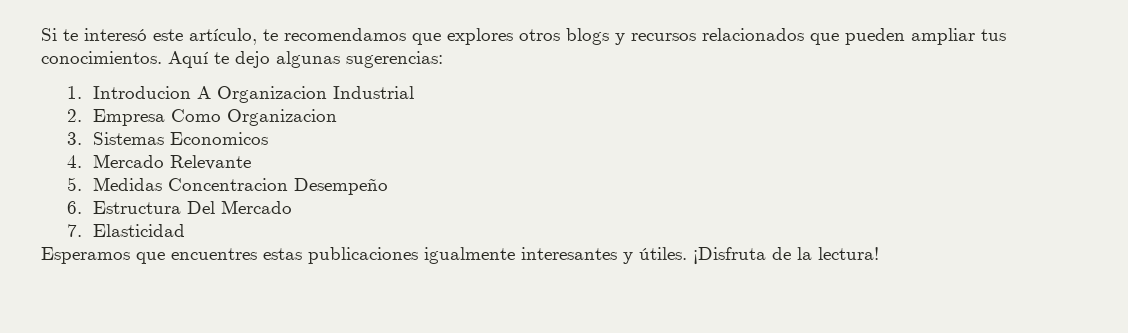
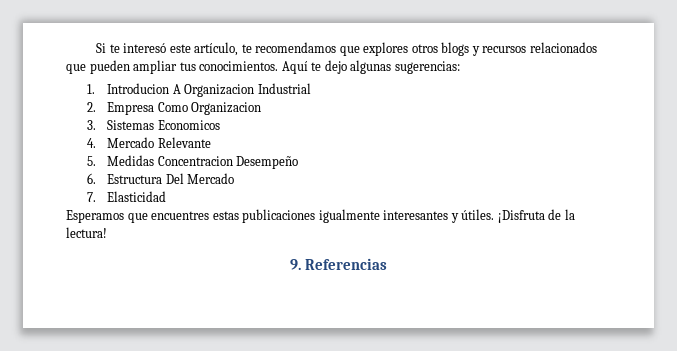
+ 9. Referencias

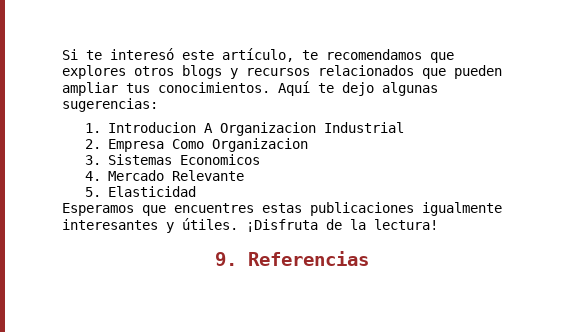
- 5. Medidas Concentracion Desempeño
- 6. Estructura Del Mercado
- 7. Elasticidad
+ 5. Elasticidad

